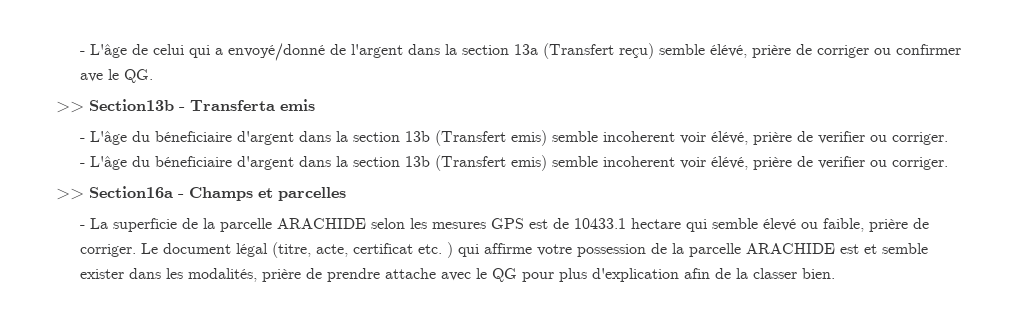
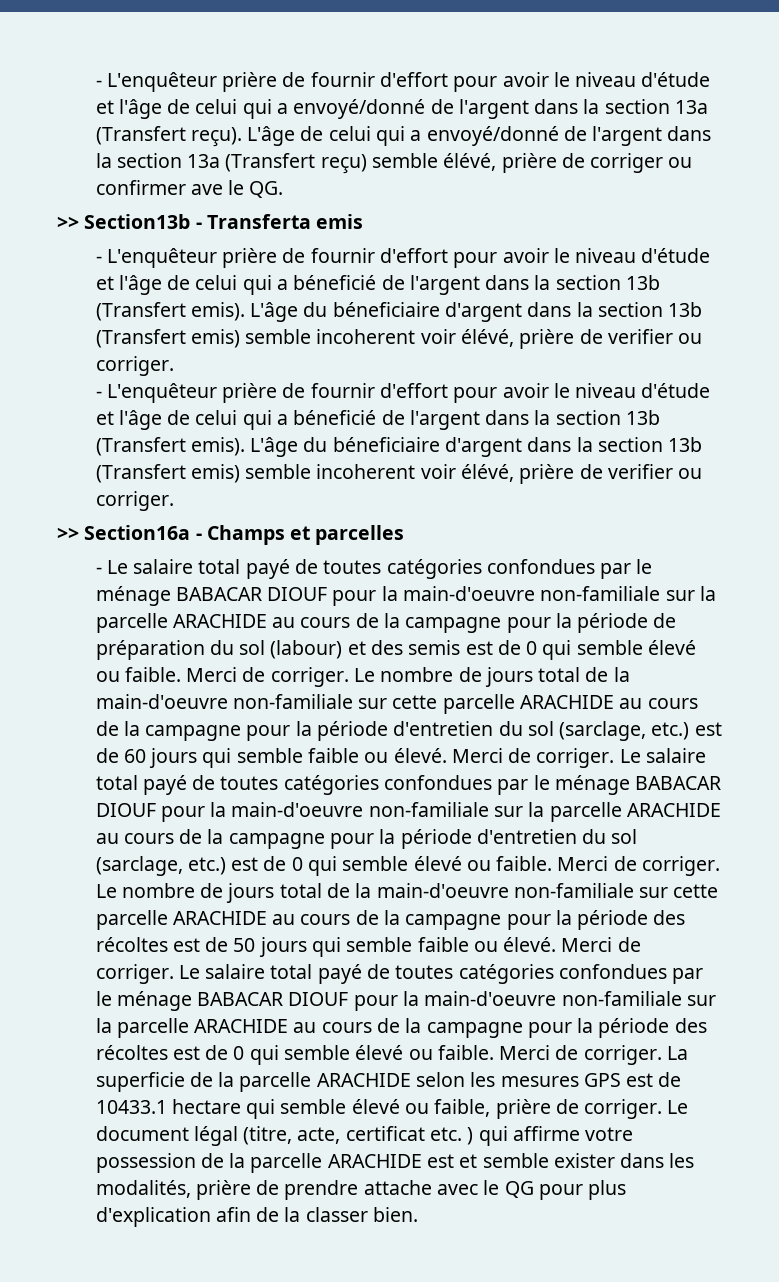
- - L'âge de celui qui a envoyé/donné de l'argent dans la section 13a (Transfert reçu) semble élévé, prière de corriger ou confirmer ave le QG.
+ - L'enquêteur prière de fournir d'effort pour avoir le niveau d'étude et l'âge de celui qui a envoyé/donné de l'argent dans la section 13a (Transfert reçu). L'âge de celui qui a envoyé/donné de l'argent dans la section 13a (Transfert reçu) semble élévé, prière de corriger ou confirmer ave le QG.
  >> Section13b - Transferta emis
- - L'âge du béneficiaire d'argent dans la section 13b (Transfert emis) semble incoherent voir élévé, prière de verifier ou corriger.
- - L'âge du béneficiaire d'argent dans la section 13b (Transfert emis) semble incoherent voir élévé, prière de verifier ou corriger.
+ - L'enquêteur prière de fournir d'effort pour avoir le niveau d'étude et l'âge de celui qui a béneficié de l'argent dans la section 13b (Transfert emis). L'âge du béneficiaire d'argent dans la section 13b (Transfert emis) semble incoherent voir élévé, prière de verifier ou corriger.
+ - L'enquêteur prière de fournir d'effort pour avoir le niveau d'étude et l'âge de celui qui a béneficié de l'argent dans la section 13b (Transfert emis). L'âge du béneficiaire d'argent dans la section 13b (Transfert emis) semble incoherent voir élévé, prière de verifier ou corriger.
- - La superficie de la parcelle ARACHIDE selon les mesures GPS est de 10433.1 hectare qui semble élevé ou faible, prière de corriger.
+ - Le salaire total payé de toutes catégories confondues par le ménage BABACAR DIOUF pour la main-d'oeuvre non-familiale sur la parcelle ARACHIDE au cours de la campagne pour la période de préparation du sol (labour) et des semis est de 0 qui semble élevé ou faible. Merci de corriger. Le nombre de jours total de la main-d'oeuvre non-familiale sur cette parcelle ARACHIDE au cours de la campagne pour la période d'entretien du sol (sarclage, etc.) est de 60 jours qui semble faible ou élevé. Merci de corriger. Le salaire total payé de toutes catégories confondues par le ménage BABACAR DIOUF pour la main-d'oeuvre non-familiale sur la parcelle ARACHIDE au cours de la campagne pour la période d'entretien du sol (sarclage, etc.) est de 0 qui semble élevé ou faible. Merci de corriger. Le nombre de jours total de la main-d'oeuvre non-familiale sur cette parcelle ARACHIDE au cours de la campagne pour la période des récoltes est de 50 jours qui semble faible ou élevé. Merci de corriger. Le salaire total payé de toutes catégories confondues par le ménage BABACAR DIOUF pour la main-d'oeuvre non-familiale sur la parcelle ARACHIDE au cours de la campagne pour la période des récoltes est de 0 qui semble élevé ou faible. Merci de corriger. La superficie de la parcelle ARACHIDE selon les mesures GPS est de 10433.1 hectare qui semble élevé ou faible, prière de corriger.

